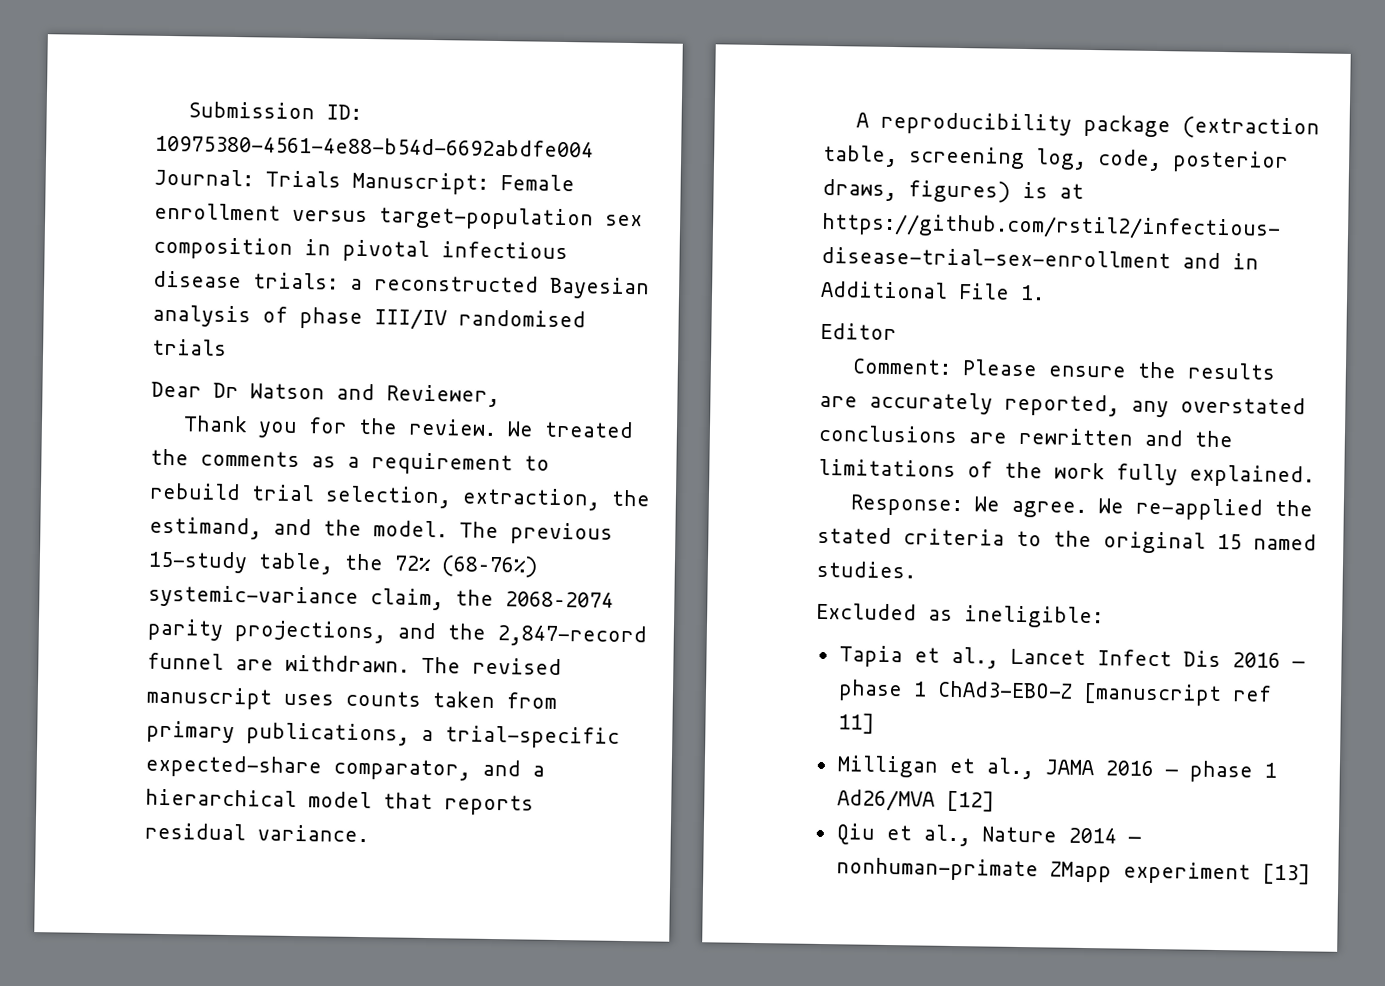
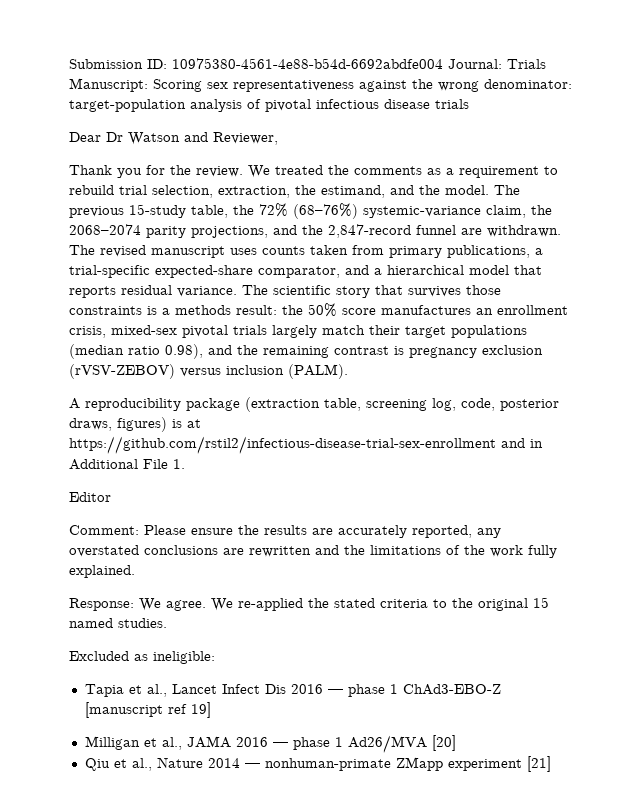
- Submission ID: 10975380-4561-4e88-b54d-6692abdfe004 Journal: Trials Manuscript: Female enrollment versus target-population sex composition in pivotal infectious disease trials: a reconstructed Bayesian analysis of phase III/IV randomised trials
+ Submission ID: 10975380-4561-4e88-b54d-6692abdfe004 Journal: Trials Manuscript: Scoring sex representativeness against the wrong denominator: target-population analysis of pivotal infectious disease trials
+ The scientific story that survives those constraints is a methods result: the 50% score manufactures an enrollment crisis, mixed-sex pivotal trials largely match their target populations (median ratio 0.98), and the remaining contrast is pregnancy exclusion (rVSV-ZEBOV) versus inclusion (PALM).
- Tapia et al., Lancet Infect Dis 2016 — phase 1 ChAd3-EBO-Z [manuscript ref 11]
+ Tapia et al., Lancet Infect Dis 2016 — phase 1 ChAd3-EBO-Z [manuscript ref 19]
- Milligan et al., JAMA 2016 — phase 1 Ad26/MVA [12]
+ Milligan et al., JAMA 2016 — phase 1 Ad26/MVA [20]
- Qiu et al., Nature 2014 — nonhuman-primate ZMapp experiment [13]
+ Qiu et al., Nature 2014 — nonhuman-primate ZMapp experiment [21]

